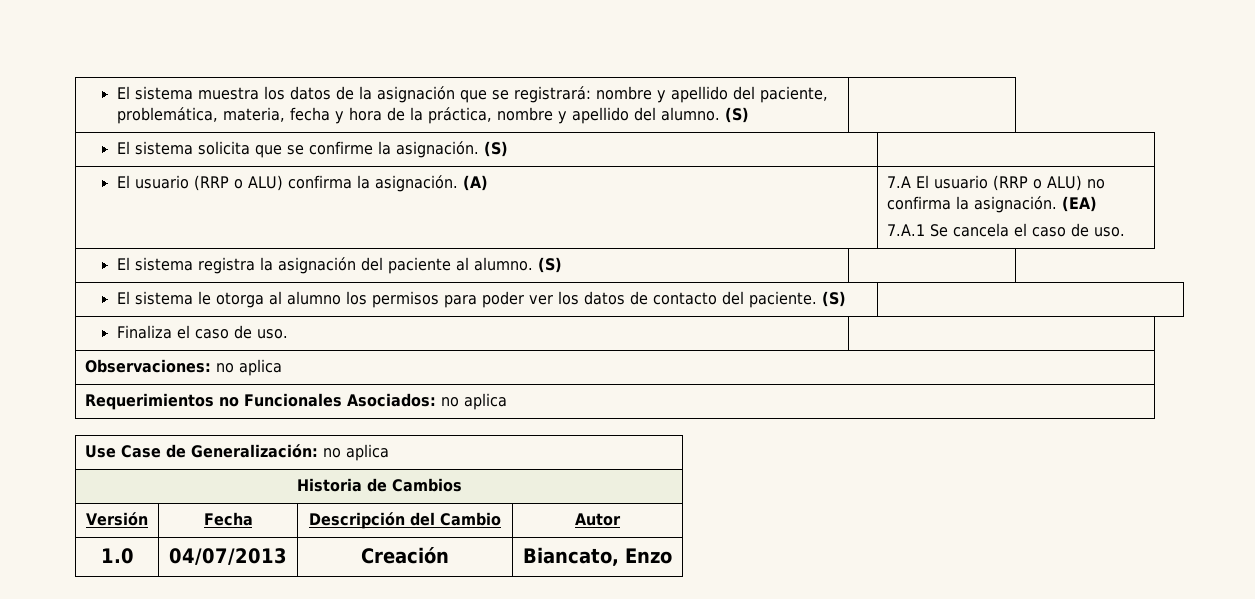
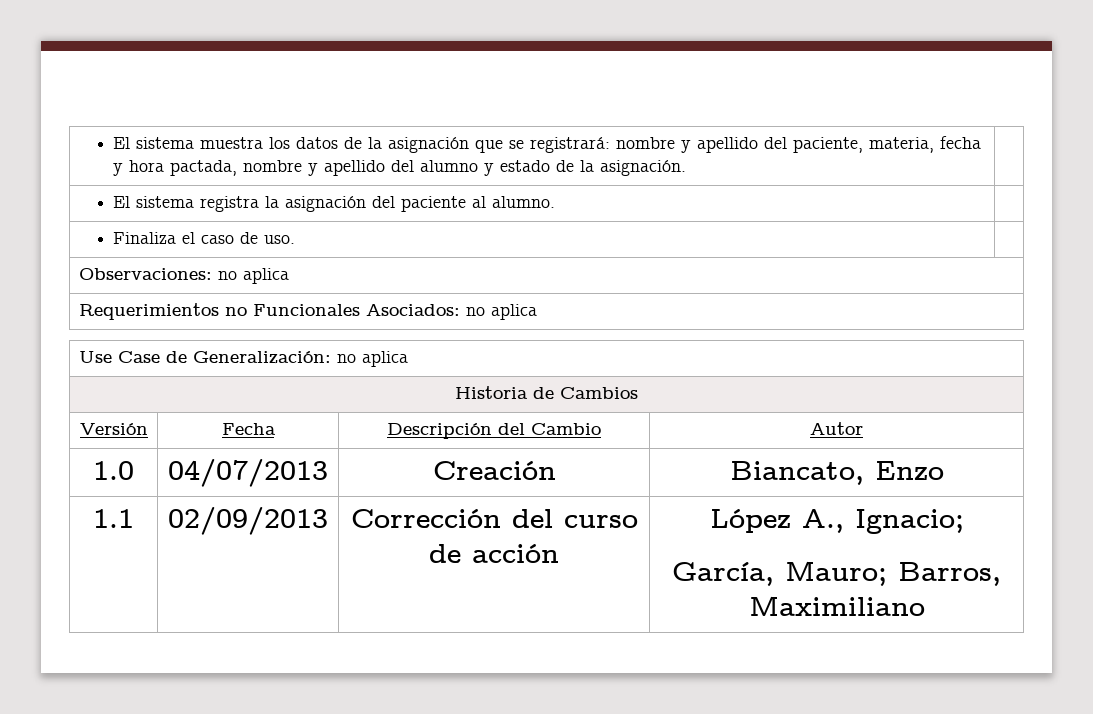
- El sistema muestra los datos de la asignación que se registrará: nombre y apellido del paciente, problemática, materia, fecha y hora de la práctica, nombre y apellido del alumno. (S) |
- El sistema solicita que se confirme la asignación. (S) |
- El usuario (RRP o ALU) confirma la asignación. (A) | 7.A El usuario (RRP o ALU) no confirma la asignación. (EA)
- 7.A.1 Se cancela el caso de uso.
+ El sistema muestra los datos de la asignación que se registrará: nombre y apellido del paciente, materia, fecha y hora pactada, nombre y apellido del alumno y estado de la asignación. |
- El sistema registra la asignación del paciente al alumno. (S) |
- El sistema le otorga al alumno los permisos para poder ver los datos de contacto del paciente. (S) |
+ El sistema registra la asignación del paciente al alumno. |
+ 1.1 | 02/09/2013 | Corrección del curso de acción | López A., Ignacio;
+ García, Mauro; Barros, Maximiliano

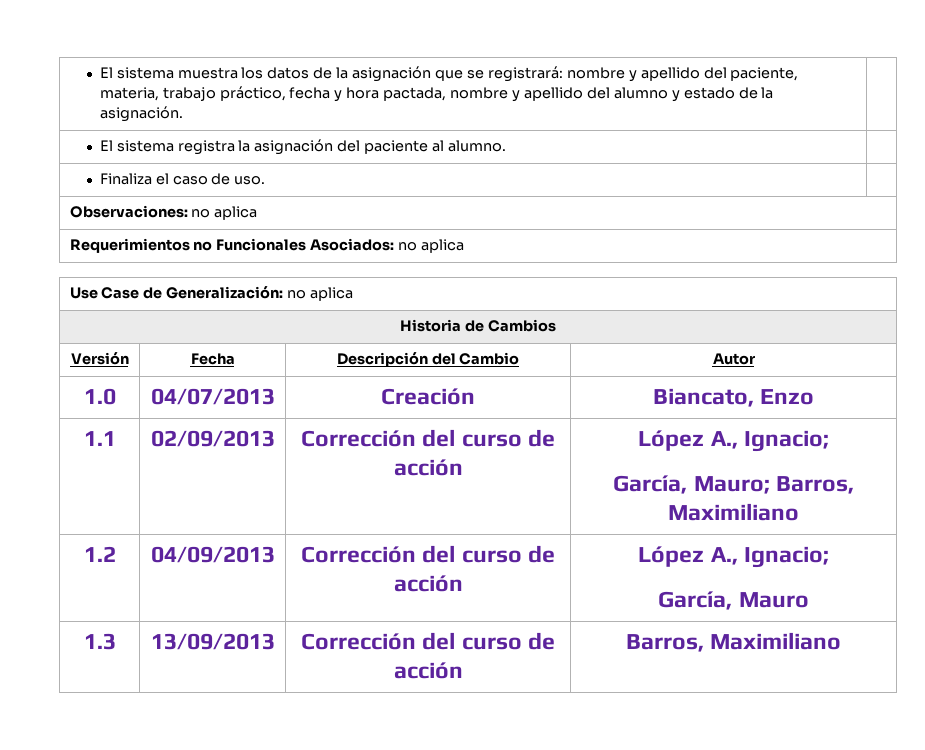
- El sistema muestra los datos de la asignación que se registrará: nombre y apellido del paciente, materia, fecha y hora pactada, nombre y apellido del alumno y estado de la asignación. |
+ El sistema muestra los datos de la asignación que se registrará: nombre y apellido del paciente, materia, trabajo práctico, fecha y hora pactada, nombre y apellido del alumno y estado de la asignación. |
+ 1.2 | 04/09/2013 | Corrección del curso de acción | López A., Ignacio;
+ García, Mauro
+ 1.3 | 13/09/2013 | Corrección del curso de acción | Barros, Maximiliano

